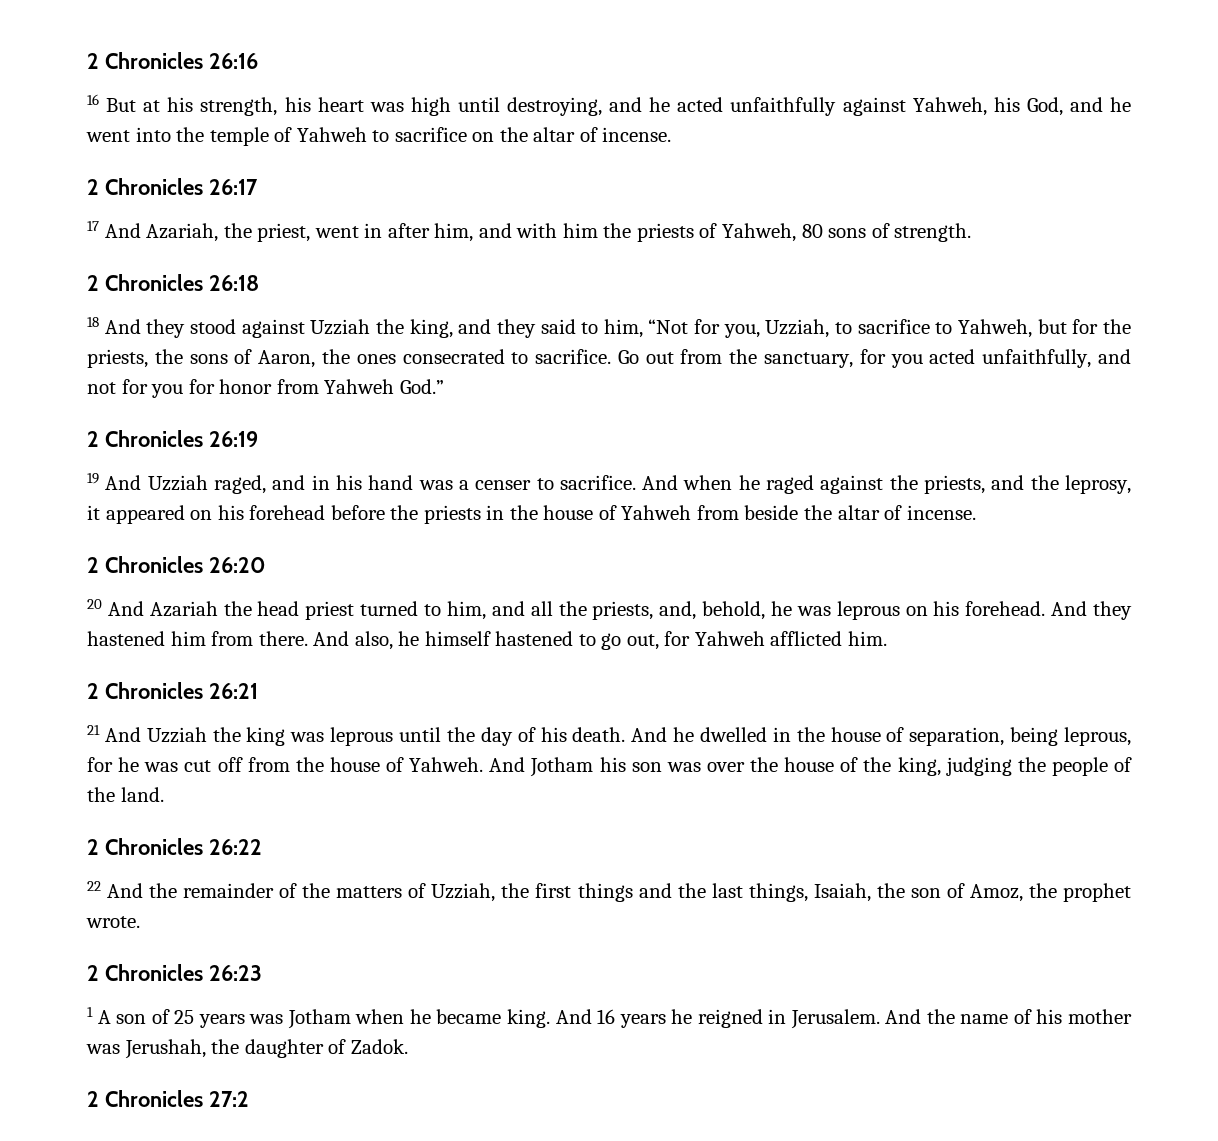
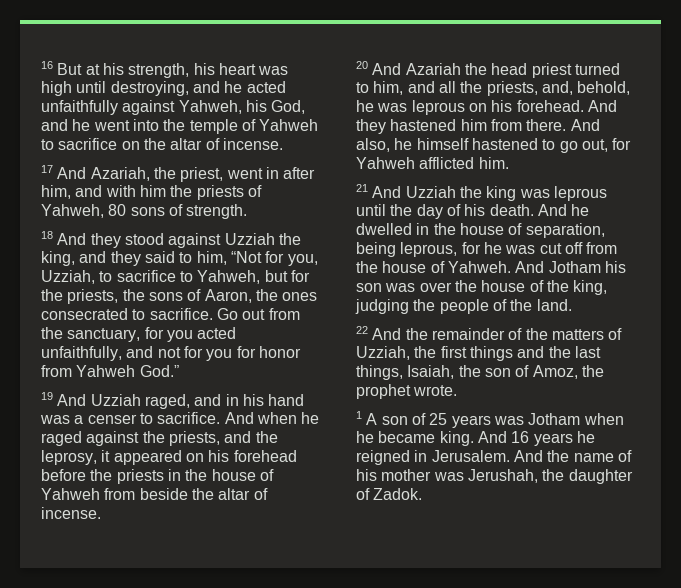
- 2 Chronicles 26:16
- 2 Chronicles 26:17
- 2 Chronicles 26:18
- 2 Chronicles 26:19
- 2 Chronicles 26:20
- 2 Chronicles 26:21
- 2 Chronicles 26:22
- 2 Chronicles 26:23
- 2 Chronicles 27:2

